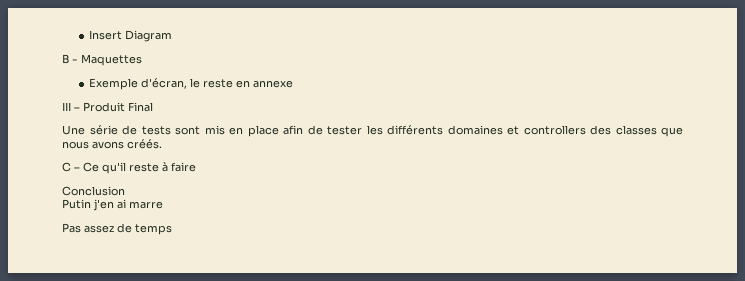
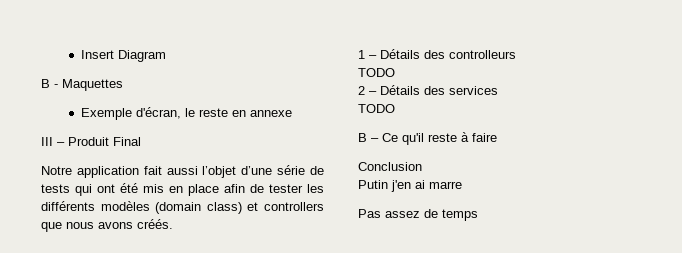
- Une série de tests sont mis en place afin de tester les différents domaines et controllers des classes que nous avons créés.
+ Notre application fait aussi l’objet d’une série de tests qui ont été mis en place afin de tester les différents modèles (domain class) et controllers que nous avons créés.
- C – Ce qu'il reste à faire
+ 1 – Détails des controlleurs
+ TODO
+ 2 – Détails des services
+ TODO
+ B – Ce qu'il reste à faire

